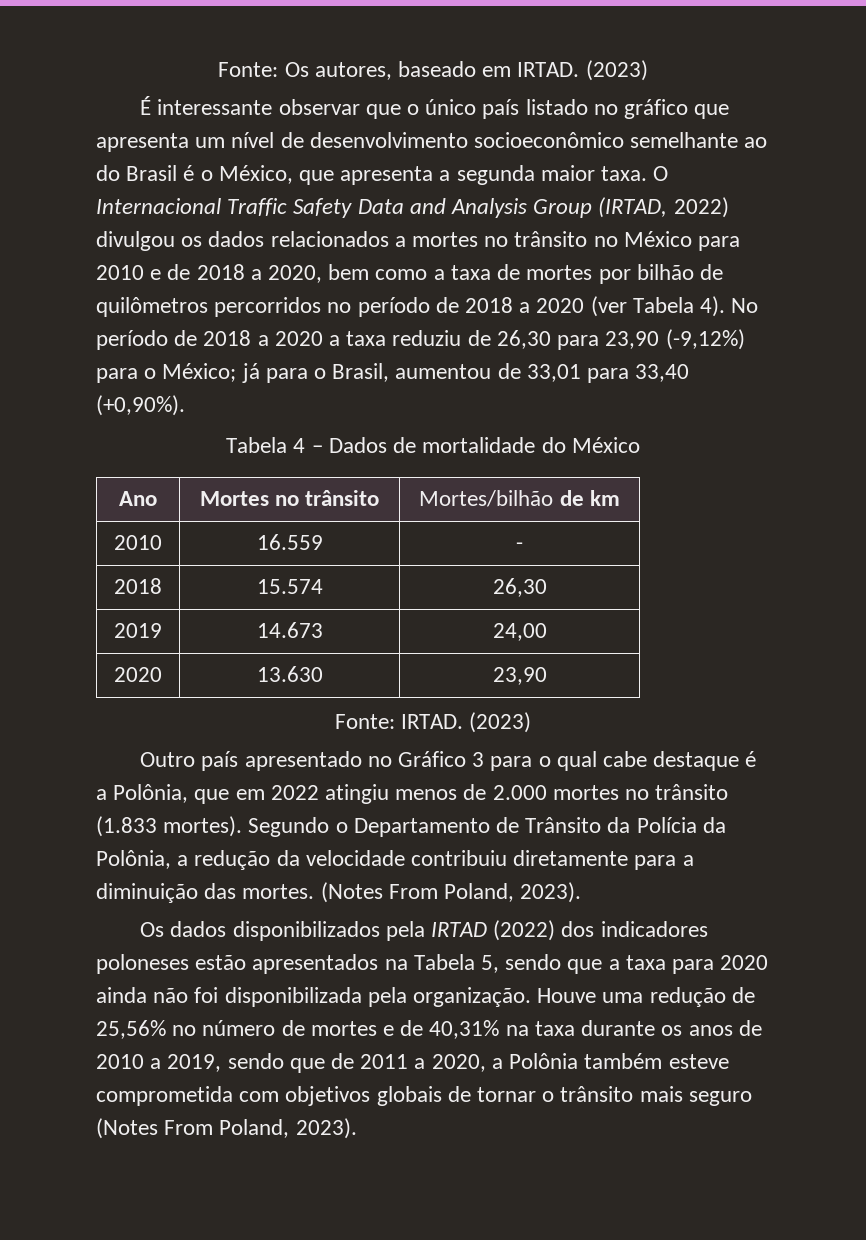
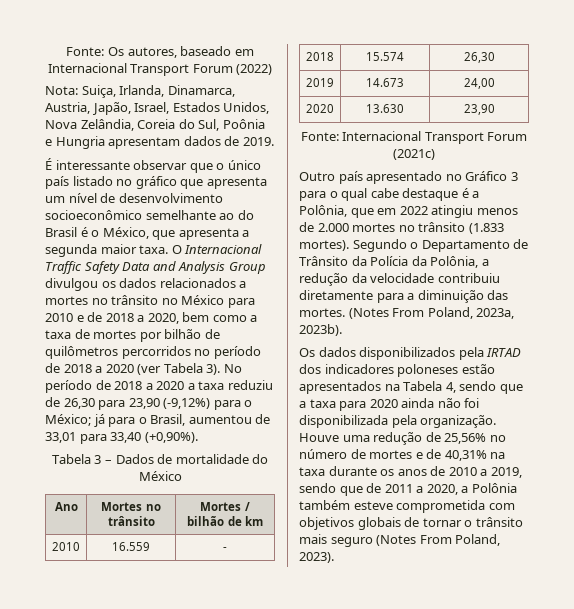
- Fonte: Os autores, baseado em IRTAD. (2023)
+ Fonte: Os autores, baseado em Internacional Transport Forum (2022)
+ Nota: Suiça, Irlanda, Dinamarca, Austria, Japão, Israel, Estados Unidos, Nova Zelândia, Coreia do Sul, Poônia e Hungria apresentam dados de 2019.
- O Internacional Traffic Safety Data and Analysis Group (IRTAD, 2022) divulgou os dados relacionados a mortes no trânsito no México para 2010 e de 2018 a 2020, bem como a taxa de mortes por bilhão de quilômetros percorridos no período de 2018 a 2020 (ver Tabela 4).
+ O Internacional Traffic Safety Data and Analysis Group divulgou os dados relacionados a mortes no trânsito no México para 2010 e de 2018 a 2020, bem como a taxa de mortes por bilhão de quilômetros percorridos no período de 2018 a 2020 (ver Tabela 3).
- Tabela 4 – Dados de mortalidade do México
+ Tabela 3 – Dados de mortalidade do México
- Ano | Mortes no trânsito | Mortes/bilhão de km
+ Ano | Mortes no trânsito | Mortes / bilhão de km
- Fonte: IRTAD. (2023)
+ Fonte: Internacional Transport Forum (2021c)
- Segundo o Departamento de Trânsito da Polícia da Polônia, a redução da velocidade contribuiu diretamente para a diminuição das mortes. (Notes From Poland, 2023).
+ Segundo o Departamento de Trânsito da Polícia da Polônia, a redução da velocidade contribuiu diretamente para a diminuição das mortes. (Notes From Poland, 2023a, 2023b).
- Os dados disponibilizados pela IRTAD (2022) dos indicadores poloneses estão apresentados na Tabela 5, sendo que a taxa para 2020 ainda não foi disponibilizada pela organização.
+ Os dados disponibilizados pela IRTAD dos indicadores poloneses estão apresentados na Tabela 4, sendo que a taxa para 2020 ainda não foi disponibilizada pela organização.

